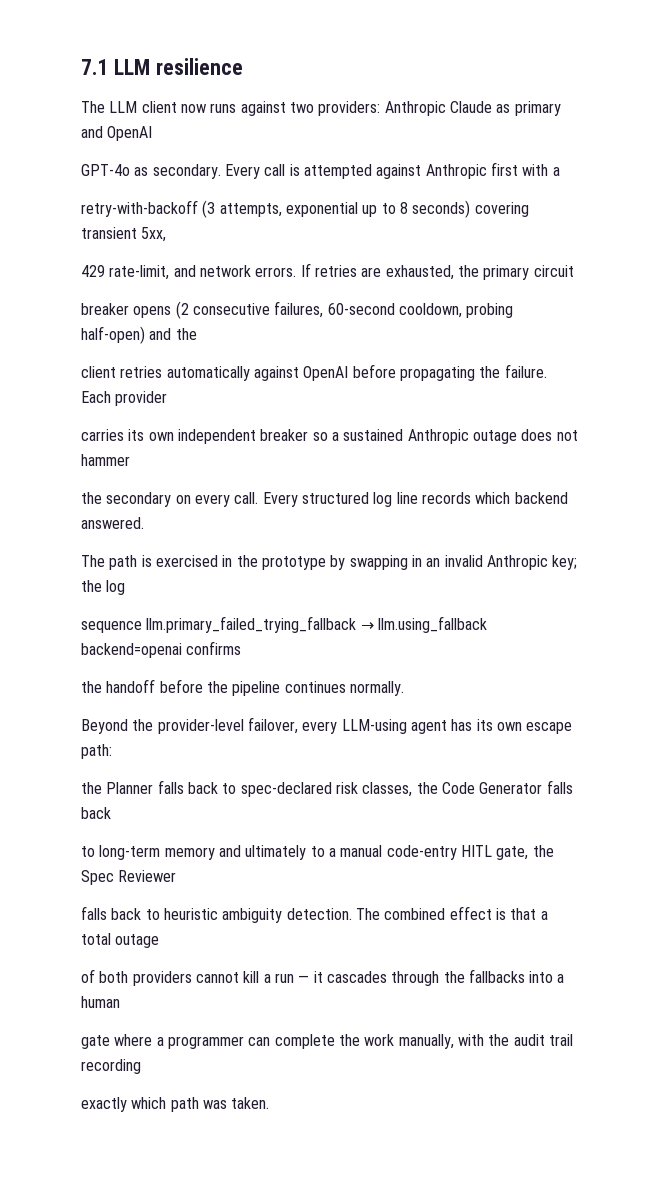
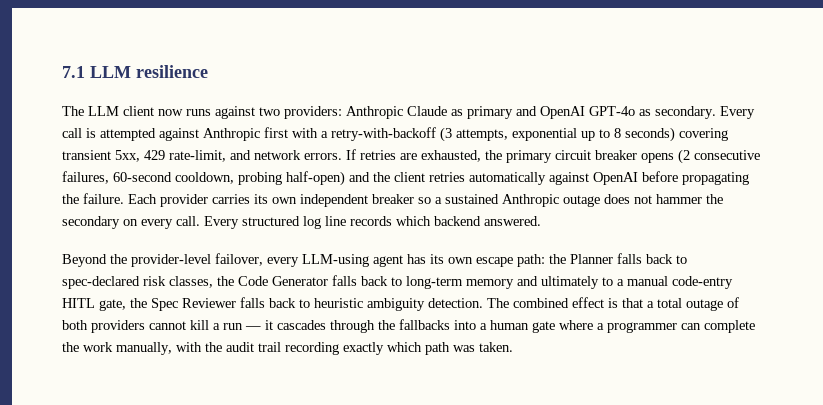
- The LLM client now runs against two providers: Anthropic Claude as primary and OpenAI
- GPT-4o as secondary.
+ The LLM client now runs against two providers: Anthropic Claude as primary and OpenAI GPT-4o as secondary.
- Every call is attempted against Anthropic first with a
- retry-with-backoff (3 attempts, exponential up to 8 seconds) covering transient 5xx,
- 429 rate-limit, and network errors.
+ Every call is attempted against Anthropic first with a retry-with-backoff (3 attempts, exponential up to 8 seconds) covering transient 5xx, 429 rate-limit, and network errors.
- If retries are exhausted, the primary circuit
- breaker opens (2 consecutive failures, 60-second cooldown, probing half-open) and the
- client retries automatically against OpenAI before propagating the failure.
+ If retries are exhausted, the primary circuit breaker opens (2 consecutive failures, 60-second cooldown, probing half-open) and the client retries automatically against OpenAI before propagating the failure.
- Each provider
- carries its own independent breaker so a sustained Anthropic outage does not hammer
- the secondary on every call.
+ Each provider carries its own independent breaker so a sustained Anthropic outage does not hammer the secondary on every call.
- The path is exercised in the prototype by swapping in an invalid Anthropic key; the log
- sequence llm.primary_failed_trying_fallback → llm.using_fallback backend=openai confirms
- the handoff before the pipeline continues normally.
- Beyond the provider-level failover, every LLM-using agent has its own escape path:
- the Planner falls back to spec-declared risk classes, the Code Generator falls back
- to long-term memory and ultimately to a manual code-entry HITL gate, the Spec Reviewer
- falls back to heuristic ambiguity detection.
+ Beyond the provider-level failover, every LLM-using agent has its own escape path: the Planner falls back to spec-declared risk classes, the Code Generator falls back to long-term memory and ultimately to a manual code-entry HITL gate, the Spec Reviewer falls back to heuristic ambiguity detection.
- The combined effect is that a total outage
- of both providers cannot kill a run — it cascades through the fallbacks into a human
- gate where a programmer can complete the work manually, with the audit trail recording
- exactly which path was taken.
+ The combined effect is that a total outage of both providers cannot kill a run — it cascades through the fallbacks into a human gate where a programmer can complete the work manually, with the audit trail recording exactly which path was taken.

